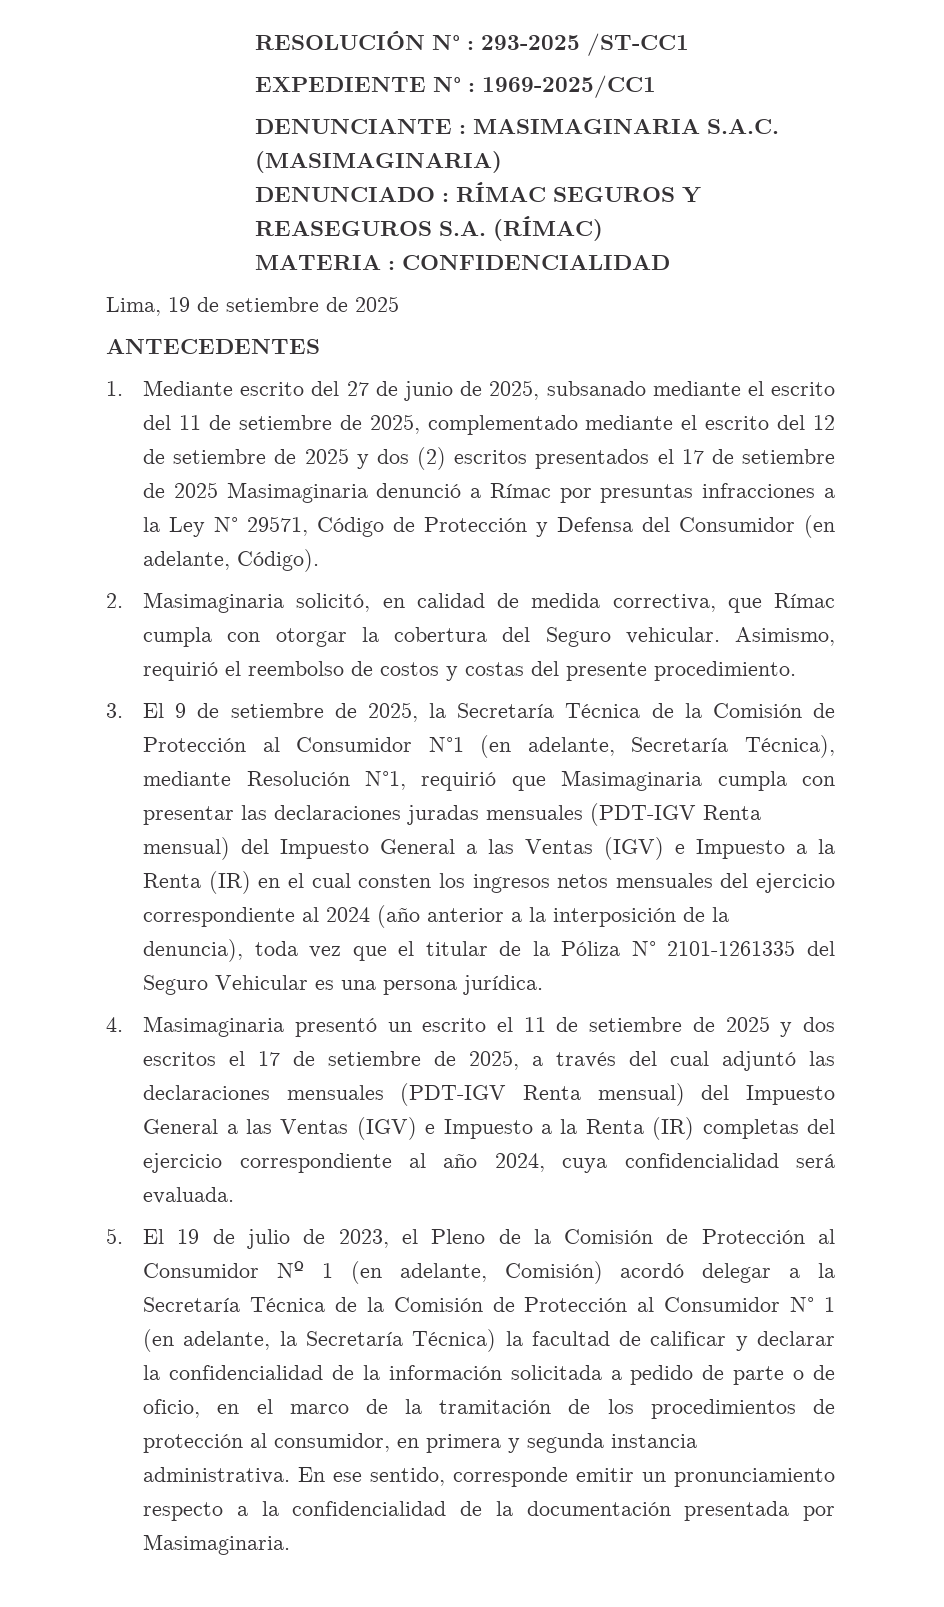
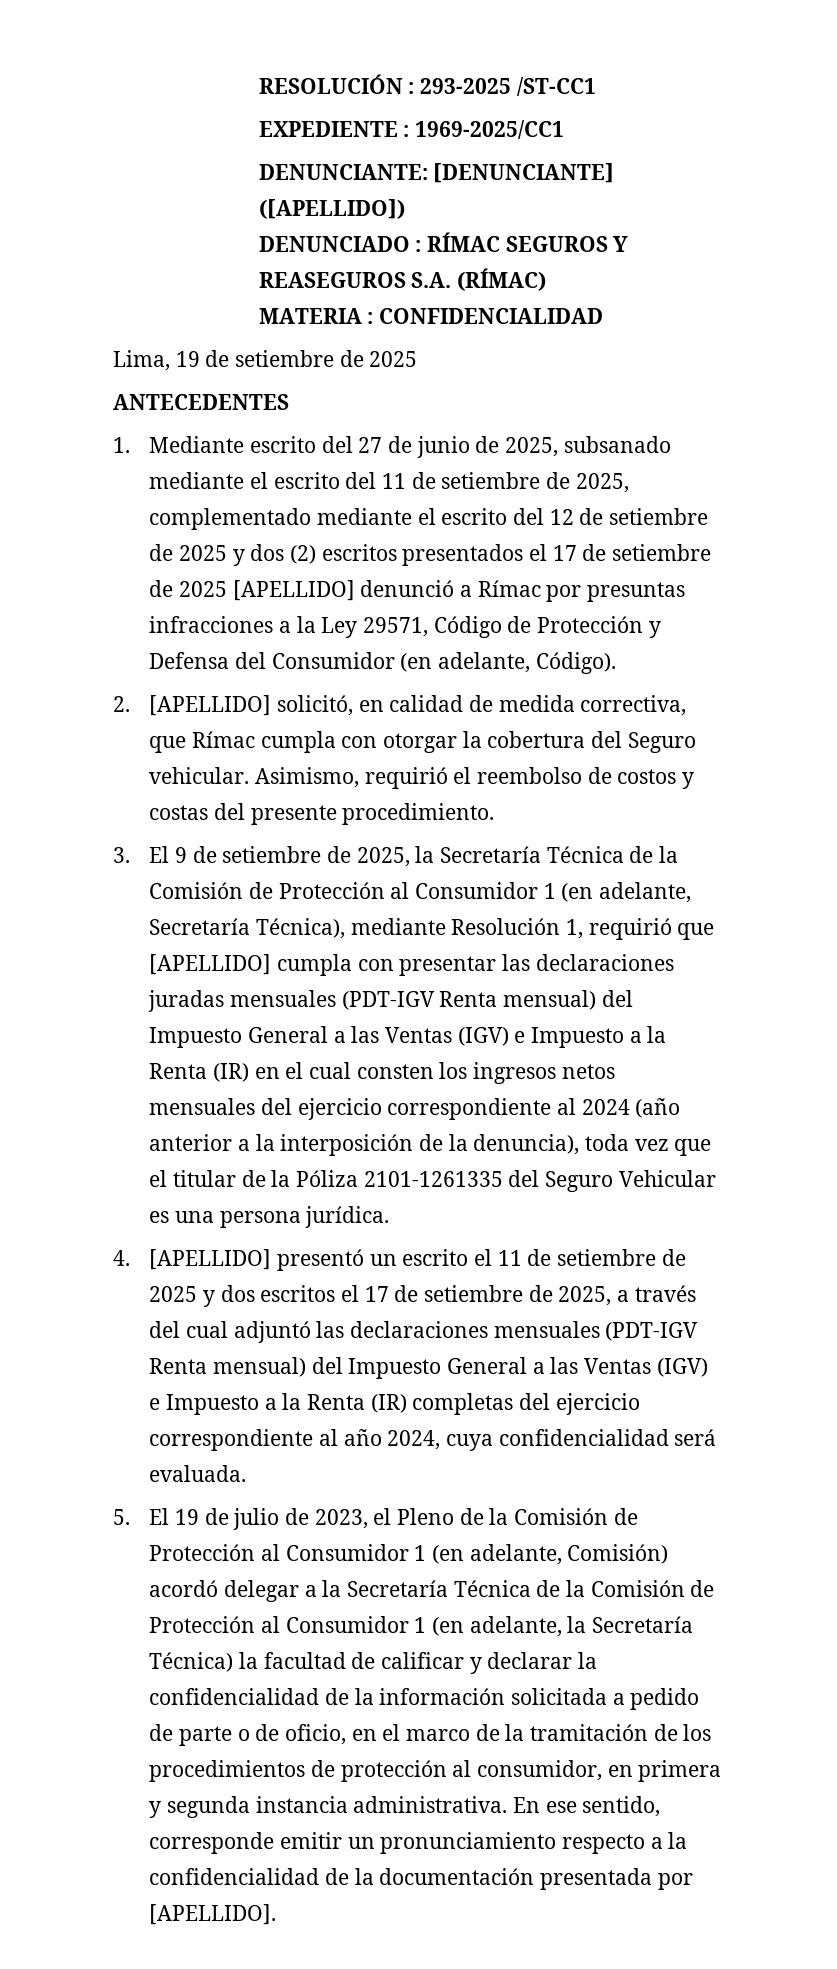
- RESOLUCIÓN N° : 293-2025 /ST-CC1
+ RESOLUCIÓN : 293-2025 /ST-CC1
- EXPEDIENTE N° : 1969-2025/CC1
+ EXPEDIENTE : 1969-2025/CC1
- DENUNCIANTE : MASIMAGINARIA S.A.C. (MASIMAGINARIA)
+ DENUNCIANTE: [DENUNCIANTE] ([APELLIDO])
- 1. Mediante escrito del 27 de junio de 2025, subsanado mediante el escrito del 11 de setiembre de 2025, complementado mediante el escrito del 12 de setiembre de 2025 y dos (2) escritos presentados el 17 de setiembre de 2025 Masimaginaria denunció a Rímac por presuntas infracciones a la Ley N° 29571, Código de Protección y Defensa del Consumidor (en adelante, Código).
+ 1. Mediante escrito del 27 de junio de 2025, subsanado mediante el escrito del 11 de setiembre de 2025, complementado mediante el escrito del 12 de setiembre de 2025 y dos (2) escritos presentados el 17 de setiembre de 2025 [APELLIDO] denunció a Rímac por presuntas infracciones a la Ley 29571, Código de Protección y Defensa del Consumidor (en adelante, Código).
- 2. Masimaginaria solicitó, en calidad de medida correctiva, que Rímac cumpla con otorgar la cobertura del Seguro vehicular.
+ 2. [APELLIDO] solicitó, en calidad de medida correctiva, que Rímac cumpla con otorgar la cobertura del Seguro vehicular.
- 3. El 9 de setiembre de 2025, la Secretaría Técnica de la Comisión de Protección al Consumidor N°1 (en adelante, Secretaría Técnica), mediante Resolución N°1, requirió que Masimaginaria cumpla con presentar las declaraciones juradas mensuales (PDT-IGV Renta mensual) del Impuesto General a las Ventas (IGV) e Impuesto a la Renta (IR) en el cual consten los ingresos netos mensuales del ejercicio correspondiente al 2024 (año anterior a la interposición de la denuncia), toda vez que el titular de la Póliza N° 2101-1261335 del Seguro Vehicular es una persona jurídica.
+ 3. El 9 de setiembre de 2025, la Secretaría Técnica de la Comisión de Protección al Consumidor 1 (en adelante, Secretaría Técnica), mediante Resolución 1, requirió que [APELLIDO] cumpla con presentar las declaraciones juradas mensuales (PDT-IGV Renta mensual) del Impuesto General a las Ventas (IGV) e Impuesto a la Renta (IR) en el cual consten los ingresos netos mensuales del ejercicio correspondiente al 2024 (año anterior a la interposición de la denuncia), toda vez que el titular de la Póliza 2101-1261335 del Seguro Vehicular es una persona jurídica.
- 4. Masimaginaria presentó un escrito el 11 de setiembre de 2025 y dos escritos el 17 de setiembre de 2025, a través del cual adjuntó las declaraciones mensuales (PDT-IGV Renta mensual) del Impuesto General a las Ventas (IGV) e Impuesto a la Renta (IR) completas del ejercicio correspondiente al año 2024, cuya confidencialidad será evaluada.
+ 4. [APELLIDO] presentó un escrito el 11 de setiembre de 2025 y dos escritos el 17 de setiembre de 2025, a través del cual adjuntó las declaraciones mensuales (PDT-IGV Renta mensual) del Impuesto General a las Ventas (IGV) e Impuesto a la Renta (IR) completas del ejercicio correspondiente al año 2024, cuya confidencialidad será evaluada.
- 5. El 19 de julio de 2023, el Pleno de la Comisión de Protección al Consumidor Nº 1 (en adelante, Comisión) acordó delegar a la Secretaría Técnica de la Comisión de Protección al Consumidor N° 1 (en adelante, la Secretaría Técnica) la facultad de calificar y declarar la confidencialidad de la información solicitada a pedido de parte o de oficio, en el marco de la tramitación de los procedimientos de protección al consumidor, en primera y segunda instancia administrativa.
+ 5. El 19 de julio de 2023, el Pleno de la Comisión de Protección al Consumidor 1 (en adelante, Comisión) acordó delegar a la Secretaría Técnica de la Comisión de Protección al Consumidor 1 (en adelante, la Secretaría Técnica) la facultad de calificar y declarar la confidencialidad de la información solicitada a pedido de parte o de oficio, en el marco de la tramitación de los procedimientos de protección al consumidor, en primera y segunda instancia administrativa.
- En ese sentido, corresponde emitir un pronunciamiento respecto a la confidencialidad de la documentación presentada por Masimaginaria.
+ En ese sentido, corresponde emitir un pronunciamiento respecto a la confidencialidad de la documentación presentada por [APELLIDO].

